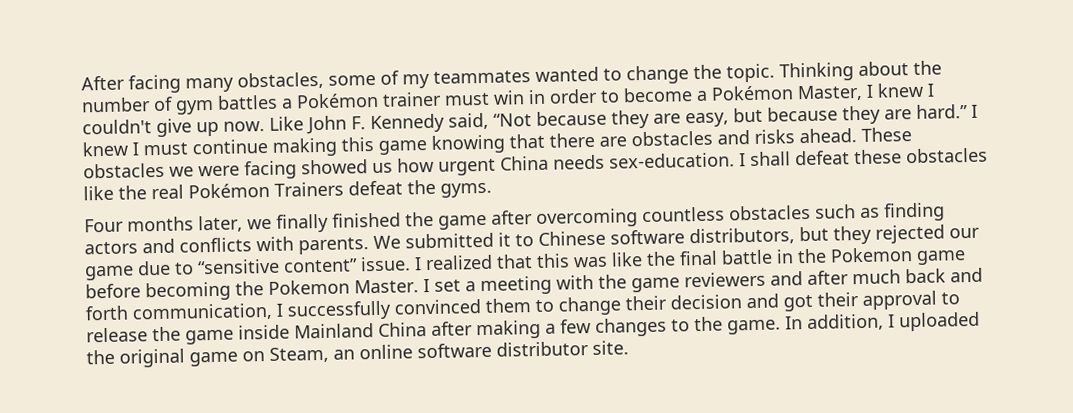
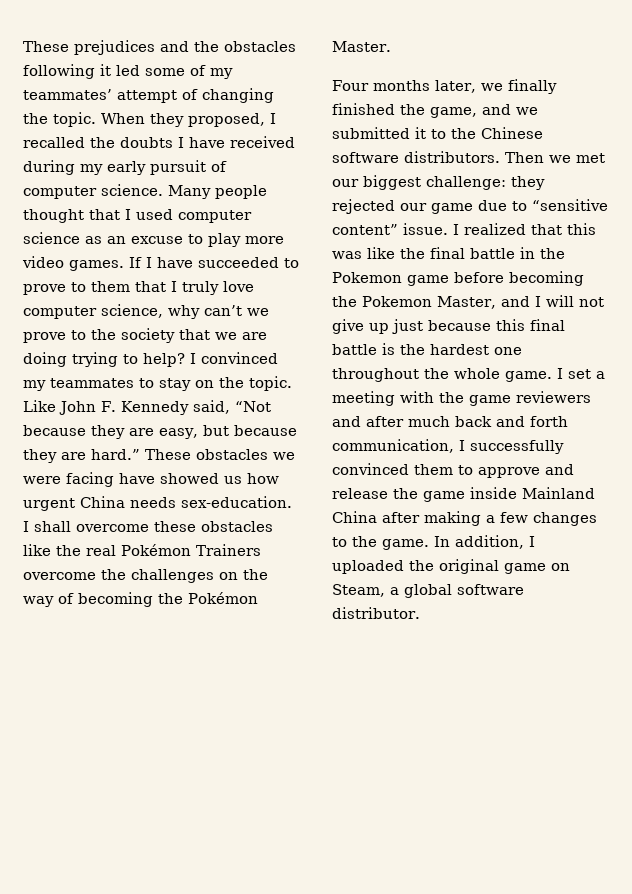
- After facing many obstacles, some of my teammates wanted to change the topic. Thinking about the number of gym battles a Pokémon trainer must win in order to become a Pokémon Master, I knew I couldn't give up now.
+ These prejudices and the obstacles following it led some of my teammates’ attempt of changing the topic. When they proposed, I recalled the doubts I have received during my early pursuit of computer science. Many people thought that I used computer science as an excuse to play more video games. If I have succeeded to prove to them that I truly love computer science, why can’t we prove to the society that we are doing trying to help? I convinced my teammates to stay on the topic.
- I knew I must continue making this game knowing that there are obstacles and risks ahead.
- These obstacles we were facing showed us how urgent China needs sex-education.
+ These obstacles we were facing have showed us how urgent China needs sex-education.
- I shall defeat these obstacles like the real Pokémon Trainers defeat the gyms.
+ I shall overcome these obstacles like the real Pokémon Trainers overcome the challenges on the way of becoming the Pokémon Master.
- Four months later, we finally finished the game after overcoming countless obstacles such as finding actors and conflicts with parents. We submitted it to Chinese software distributors, but they rejected our game due to “sensitive content” issue.
+ Four months later, we finally finished the game, and we submitted it to the Chinese software distributors. Then we met our biggest challenge: they rejected our game due to “sensitive content” issue.
- I realized that this was like the final battle in the Pokemon game before becoming the Pokemon Master.
+ I realized that this was like the final battle in the Pokemon game before becoming the Pokemon Master, and I will not give up just because this final battle is the hardest one throughout the whole game.
- I set a meeting with the game reviewers and after much back and forth communication, I successfully convinced them to change their decision and got their approval to release the game inside Mainland China after making a few changes to the game.
+ I set a meeting with the game reviewers and after much back and forth communication, I successfully convinced them to approve and release the game inside Mainland China after making a few changes to the game.
- In addition, I uploaded the original game on Steam, an online software distributor site.
+ In addition, I uploaded the original game on Steam, a global software distributor.

